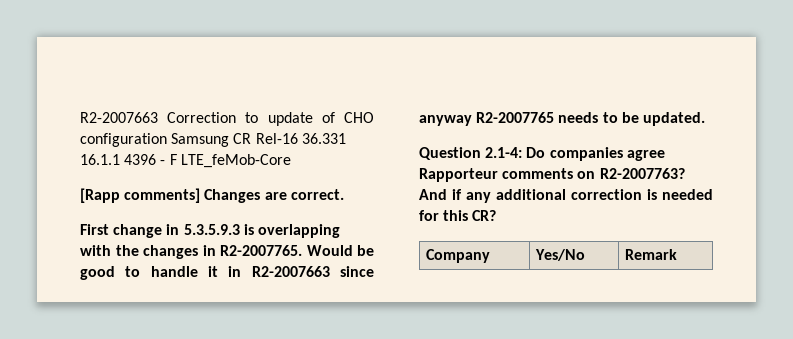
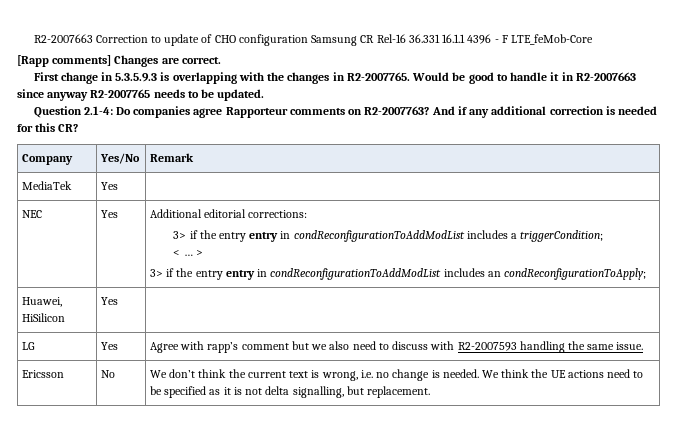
+ MediaTek | Yes |
+ NEC | Yes | Additional editorial corrections:
+ 3> if the entry entry in condReconfigurationToAddModList includes a triggerCondition;
+ < … >
+ 3> if the entry entry in condReconfigurationToAddModList includes an condReconfigurationToApply;
+ Huawei, HiSilicon | Yes |
+ LG | Yes | Agree with rapp’s comment but we also need to discuss with R2-2007593 handling the same issue.
+ Ericsson | No | We don’t think the current text is wrong, i.e. no change is needed. We think the UE actions need to be specified as it is not delta signalling, but replacement.

